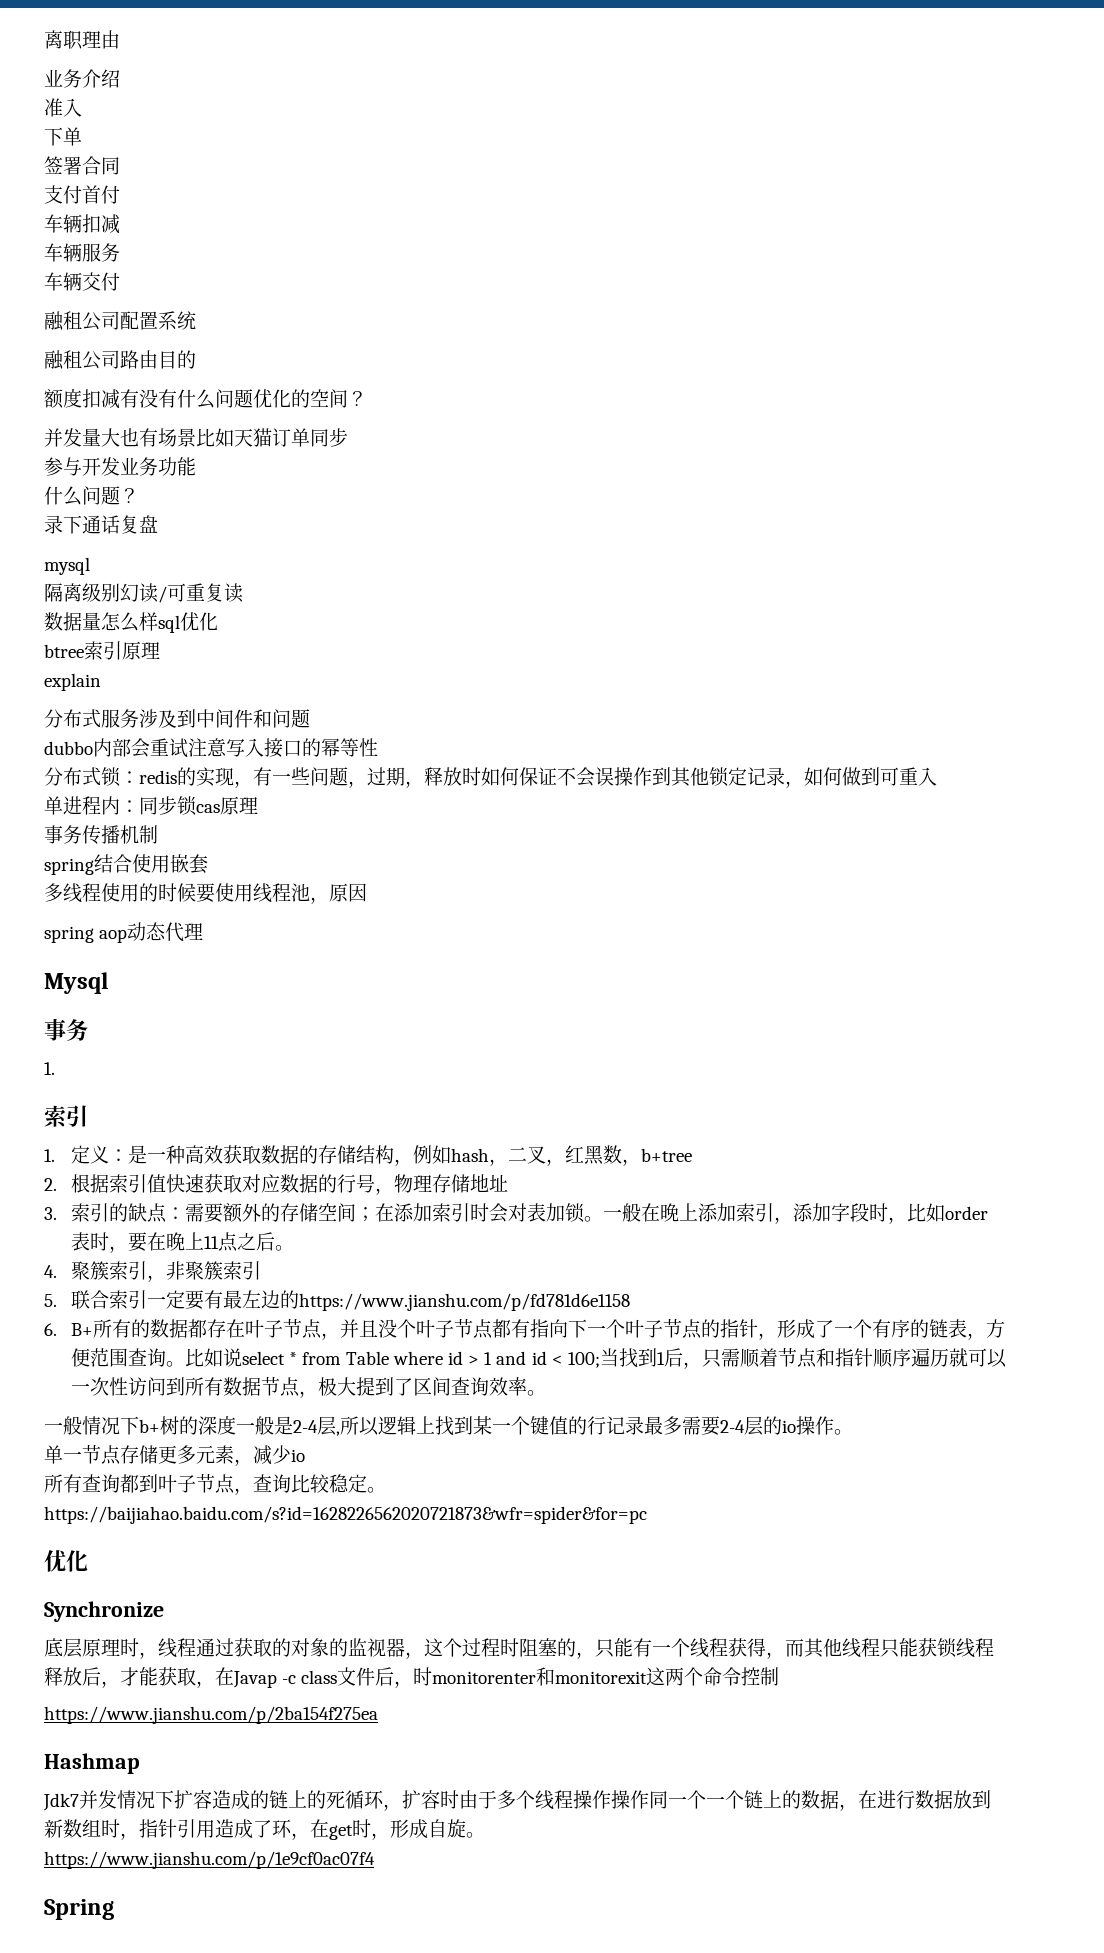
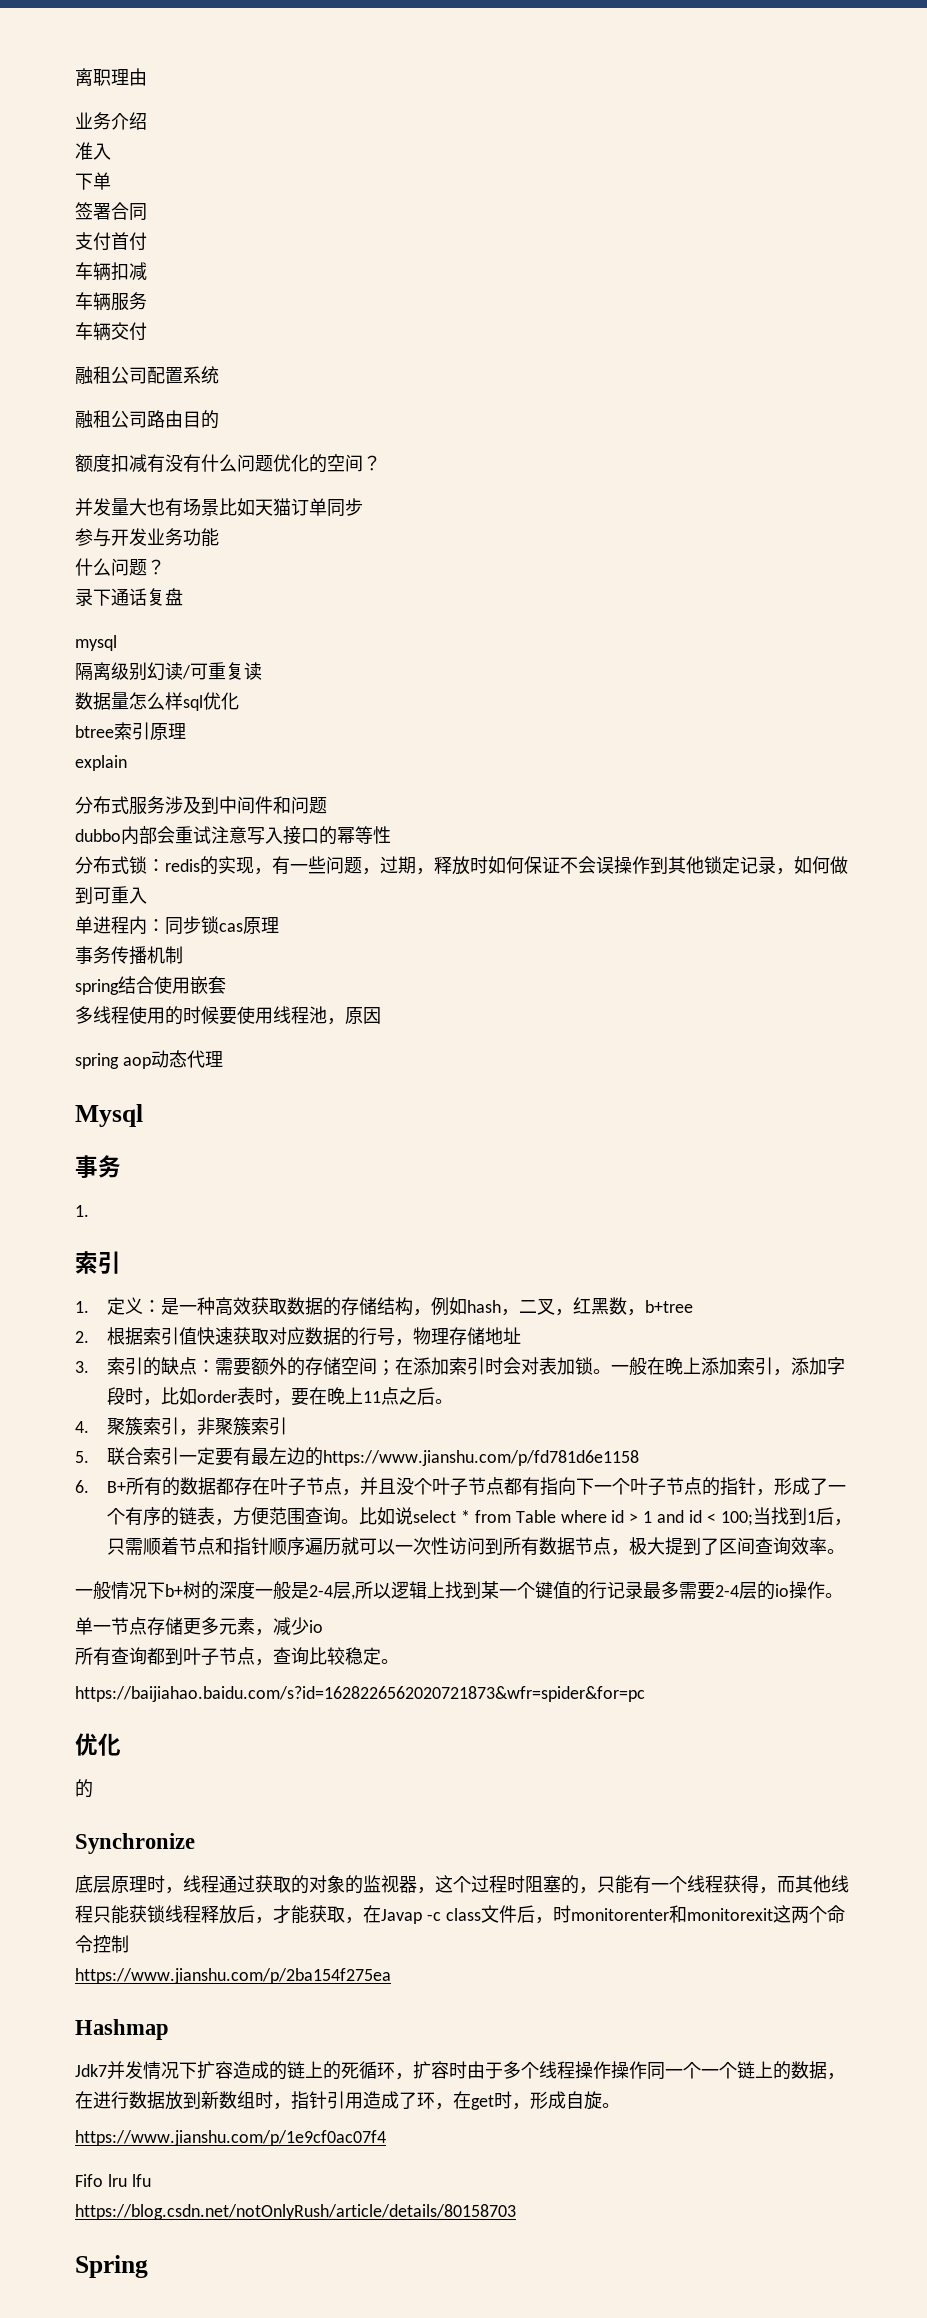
  https://baijiahao.baidu.com/s?id=1628226562020721873&wfr=spider&for=pc
  优化
+ 的
+ Fifo lru lfu
+ https://blog.csdn.net/notOnlyRush/article/details/80158703

